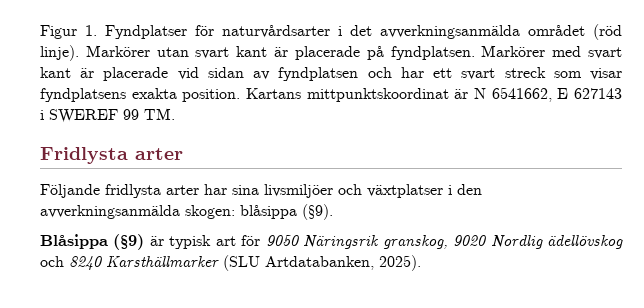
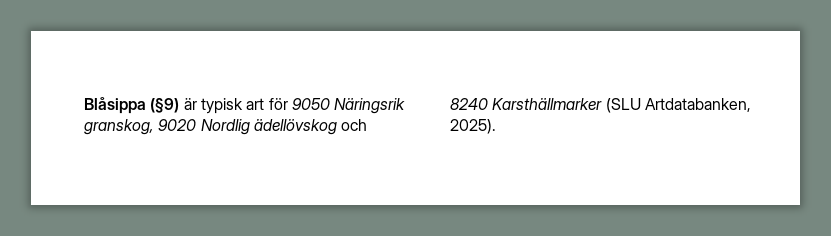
- Figur 1. Fyndplatser för naturvårdsarter i det avverkningsanmälda området (röd linje). Markörer utan svart kant är placerade på fyndplatsen. Markörer med svart kant är placerade vid sidan av fyndplatsen och har ett svart streck som visar fyndplatsens exakta position. Kartans mittpunktskoordinat är N 6541662, E 627143 i SWEREF 99 TM.
- Fridlysta arter
- Följande fridlysta arter har sina livsmiljöer och växtplatser i den avverkningsanmälda skogen: blåsippa (§9).

